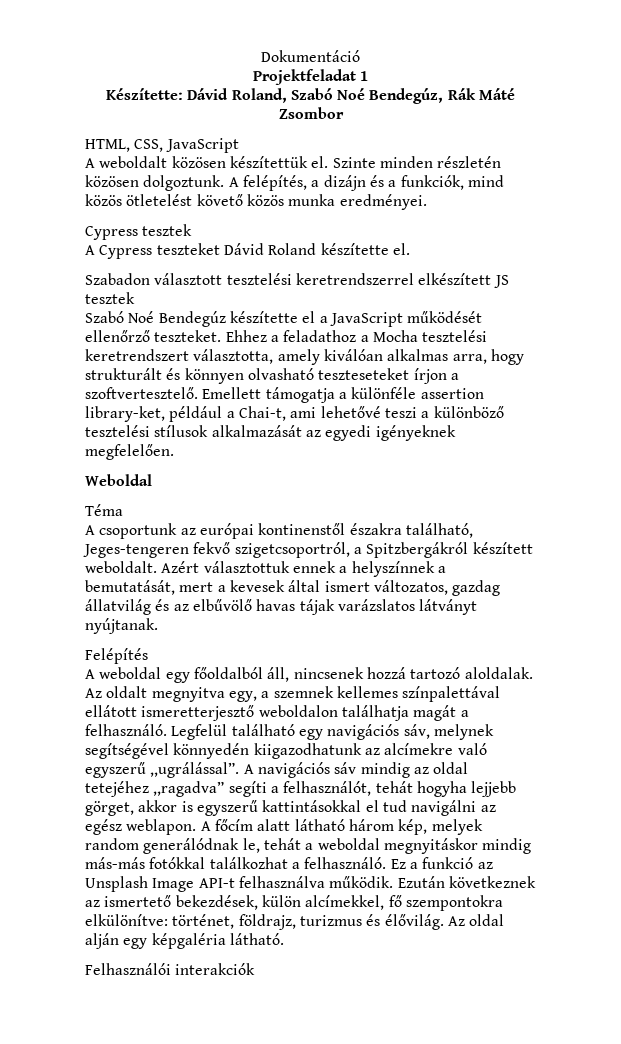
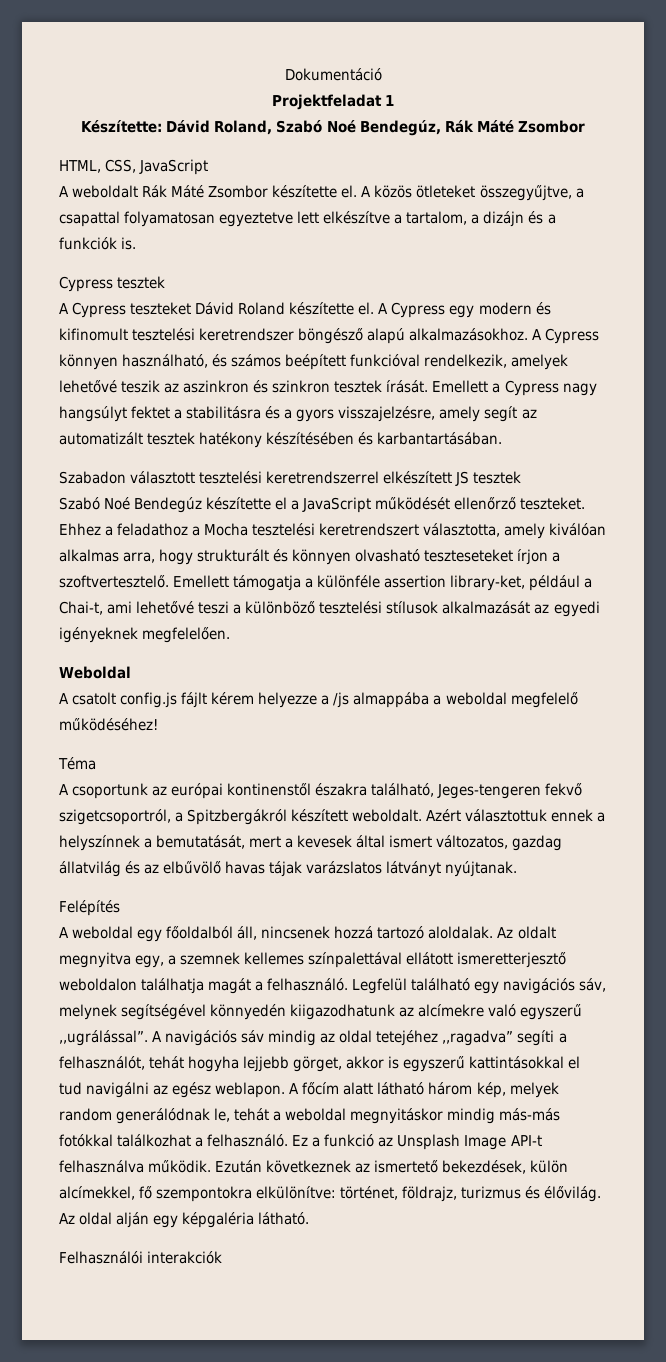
- A weboldalt közösen készítettük el. Szinte minden részletén közösen dolgoztunk. A felépítés, a dizájn és a funkciók, mind közös ötletelést követő közös munka eredményei.
+ A weboldalt Rák Máté Zsombor készítette el. A közös ötleteket összegyűjtve, a csapattal folyamatosan egyeztetve lett elkészítve a tartalom, a dizájn és a funkciók is.
+ A Cypress egy modern és kifinomult tesztelési keretrendszer böngésző alapú alkalmazásokhoz. A Cypress könnyen használható, és számos beépített funkcióval rendelkezik, amelyek lehetővé teszik az aszinkron és szinkron tesztek írását. Emellett a Cypress nagy hangsúlyt fektet a stabilitásra és a gyors visszajelzésre, amely segít az automatizált tesztek hatékony készítésében és karbantartásában.
+ A csatolt config.js fájlt kérem helyezze a /js almappába a weboldal megfelelő működéséhez!

